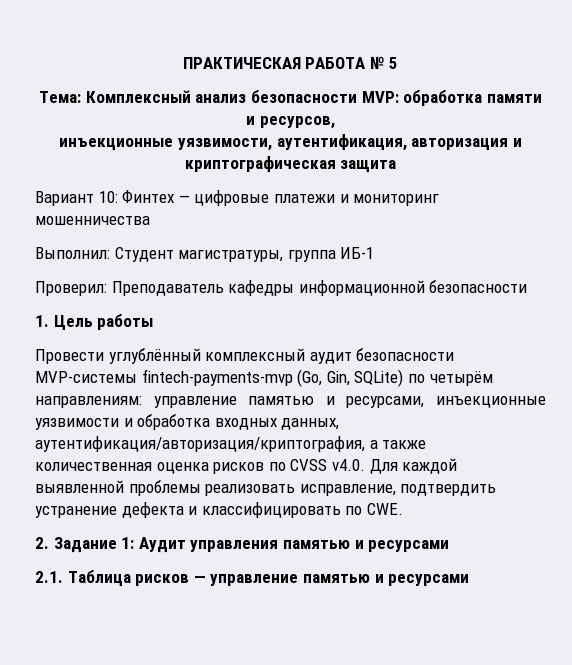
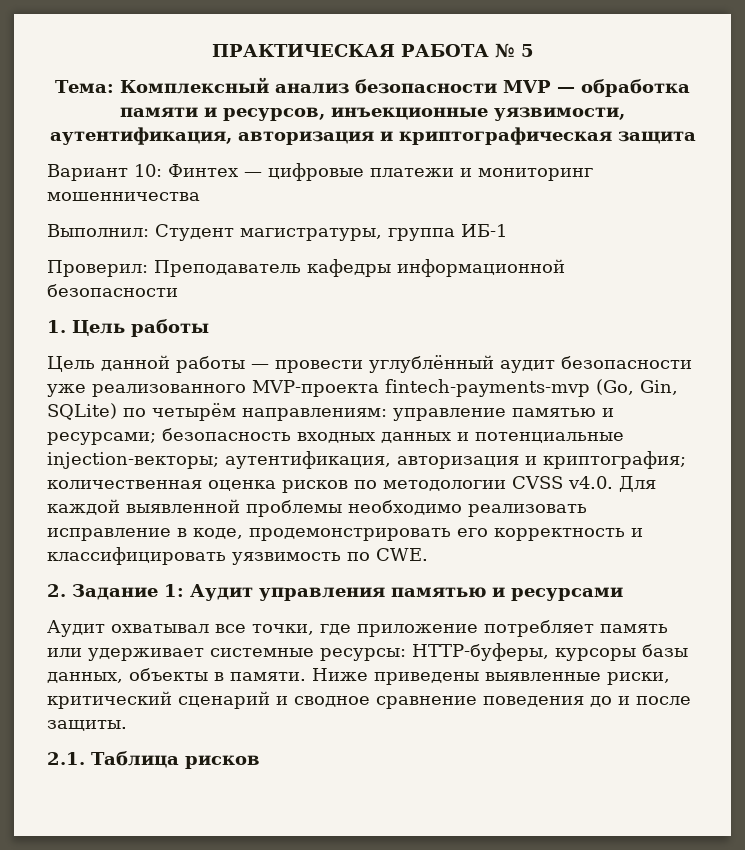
- Тема: Комплексный анализ безопасности MVP: обработка памяти и ресурсов,
- инъекционные уязвимости, аутентификация, авторизация и криптографическая защита
+ Тема: Комплексный анализ безопасности MVP — обработка памяти и ресурсов, инъекционные уязвимости, аутентификация, авторизация и криптографическая защита
- Провести углублённый комплексный аудит безопасности MVP-системы fintech-payments-mvp (Go, Gin, SQLite) по четырём направлениям: управление памятью и ресурсами, инъекционные уязвимости и обработка входных данных, аутентификация/авторизация/криптография, а также количественная оценка рисков по CVSS v4.0. Для каждой выявленной проблемы реализовать исправление, подтвердить устранение дефекта и классифицировать по CWE.
+ Цель данной работы — провести углублённый аудит безопасности уже реализованного MVP-проекта fintech-payments-mvp (Go, Gin, SQLite) по четырём направлениям: управление памятью и ресурсами; безопасность входных данных и потенциальные injection-векторы; аутентификация, авторизация и криптография; количественная оценка рисков по методологии CVSS v4.0. Для каждой выявленной проблемы необходимо реализовать исправление в коде, продемонстрировать его корректность и классифицировать уязвимость по CWE.
- 2.1. Таблица рисков — управление памятью и ресурсами
+ Аудит охватывал все точки, где приложение потребляет память или удерживает системные ресурсы: HTTP-буферы, курсоры базы данных, объекты в памяти. Ниже приведены выявленные риски, критический сценарий и сводное сравнение поведения до и после защиты.
+ 2.1. Таблица рисков

